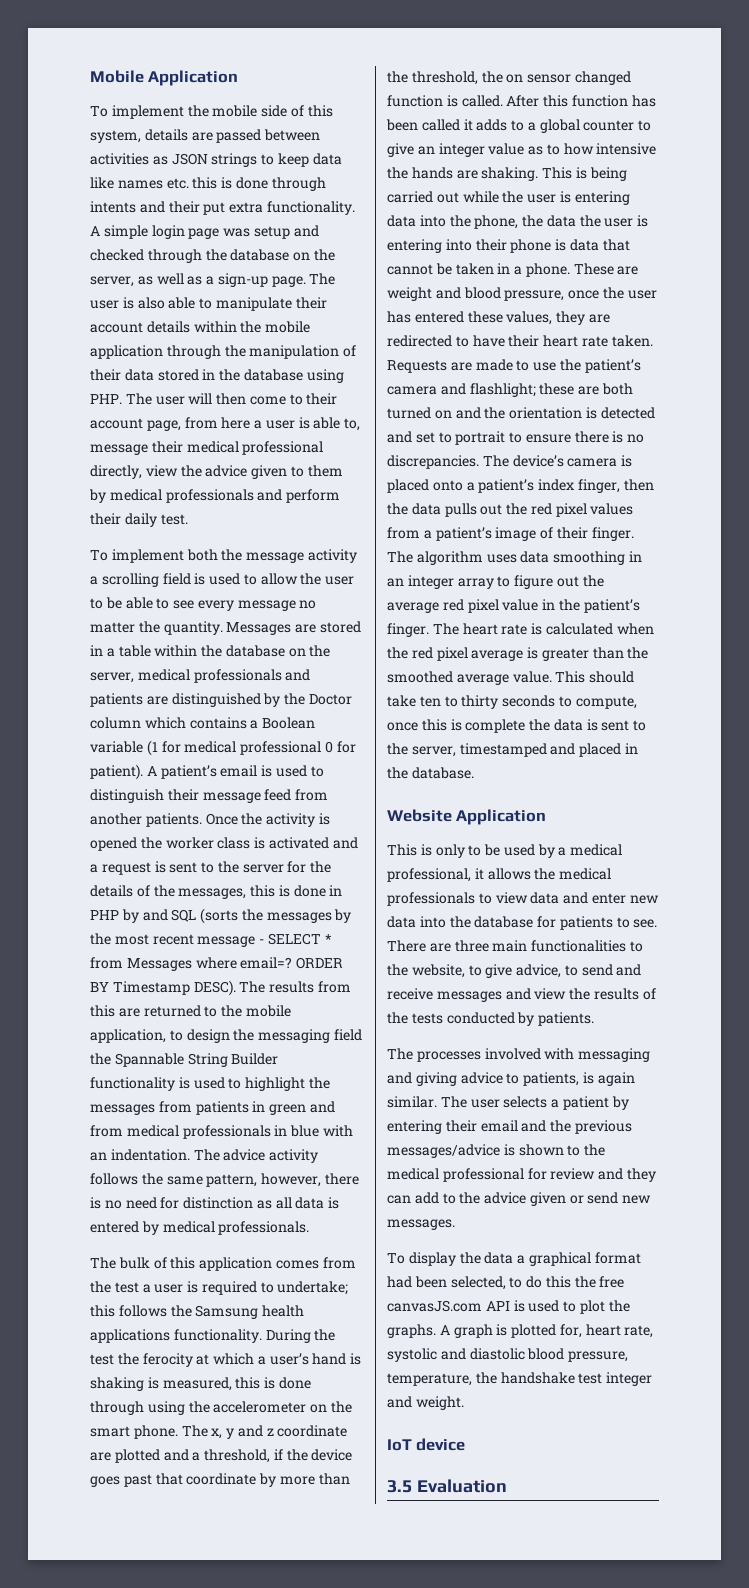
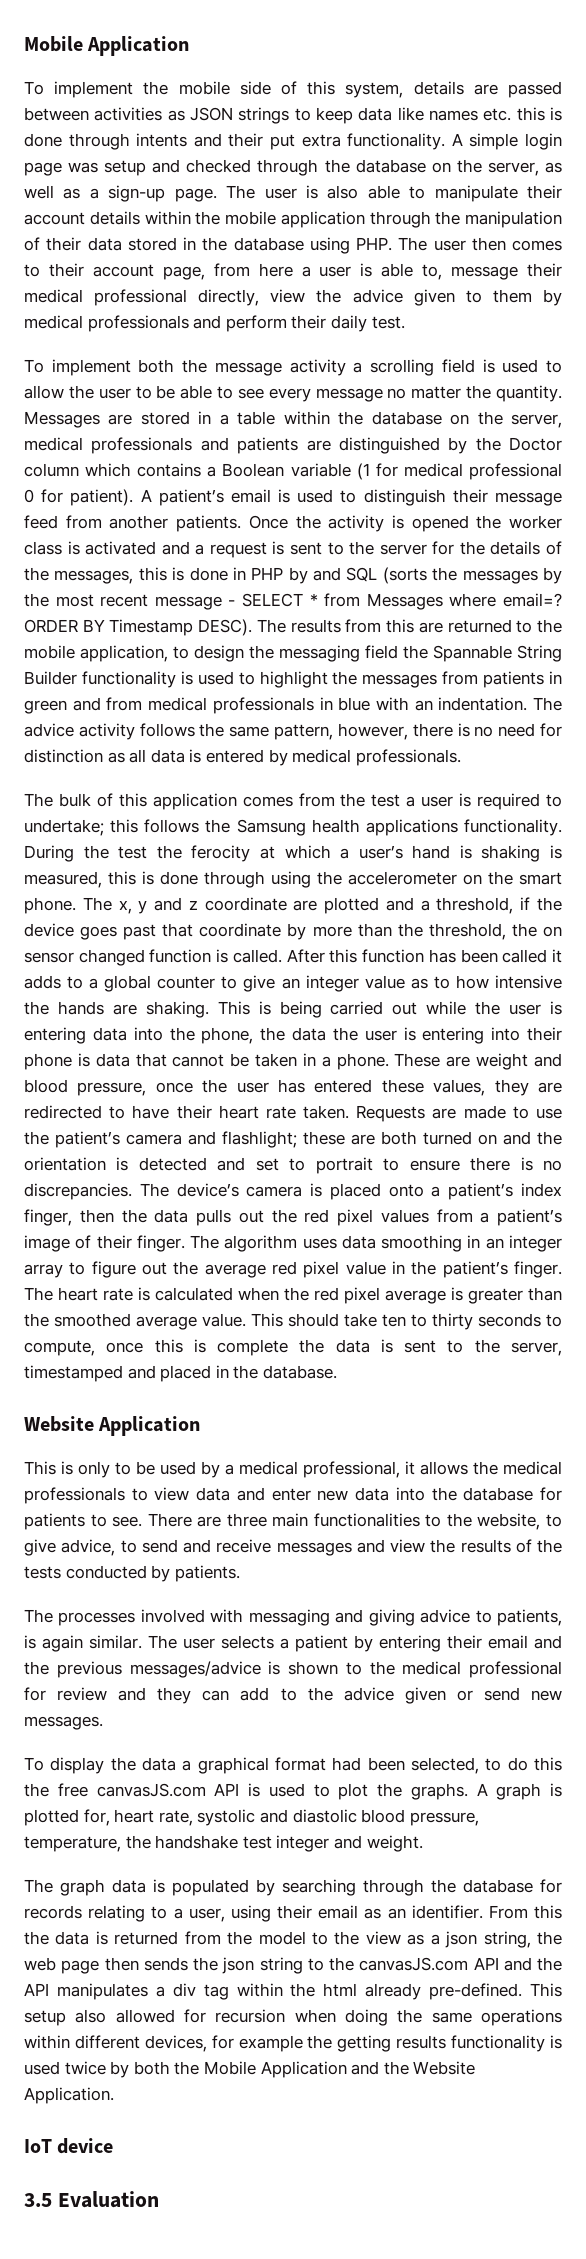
- The user is also able to manipulate their account details within the mobile application through the manipulation of their data stored in the database using PHP. The user will then come to their account page, from here a user is able to, message their medical professional directly, view the advice given to them by medical professionals and perform their daily test.
+ The user is also able to manipulate their account details within the mobile application through the manipulation of their data stored in the database using PHP. The user then comes to their account page, from here a user is able to, message their medical professional directly, view the advice given to them by medical professionals and perform their daily test.
+ The graph data is populated by searching through the database for records relating to a user, using their email as an identifier. From this the data is returned from the model to the view as a json string, the web page then sends the json string to the canvasJS.com API and the API manipulates a div tag within the html already pre-defined. This setup also allowed for recursion when doing the same operations within different devices, for example the getting results functionality is used twice by both the Mobile Application and the Website Application.

